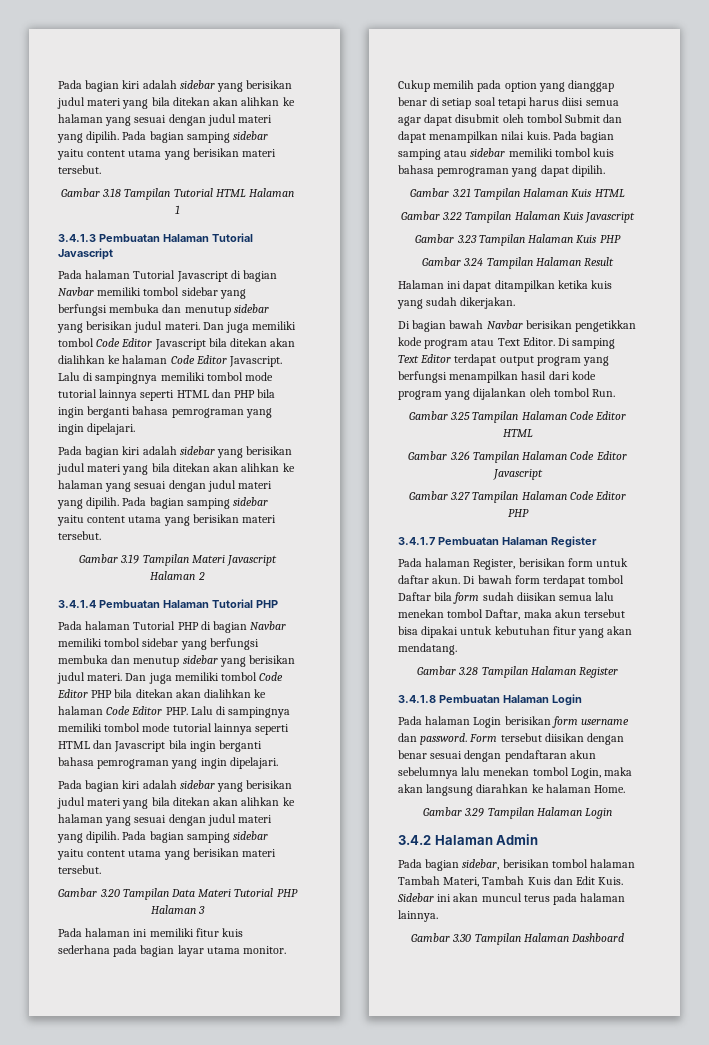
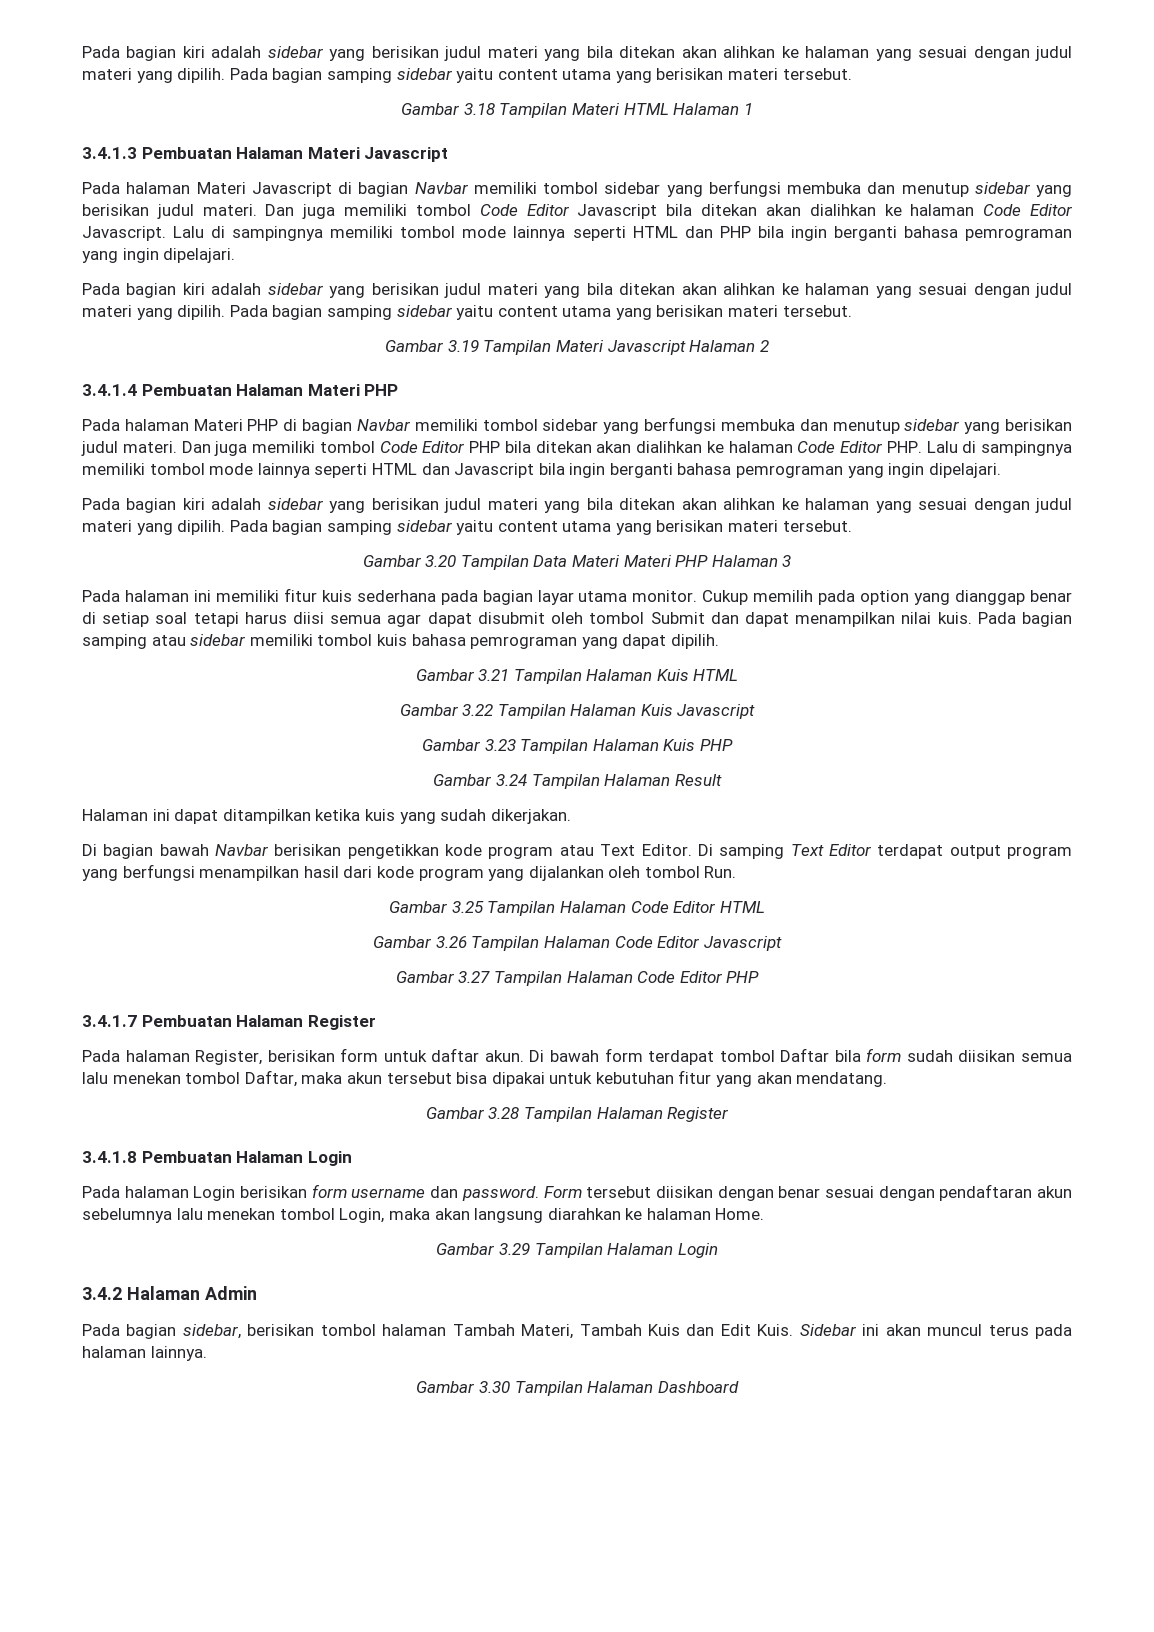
- Gambar 3.18 Tampilan Tutorial HTML Halaman 1
+ Gambar 3.18 Tampilan Materi HTML Halaman 1
- 3.4.1.3 Pembuatan Halaman Tutorial Javascript
+ 3.4.1.3 Pembuatan Halaman Materi Javascript
- Pada halaman Tutorial Javascript di bagian Navbar memiliki tombol sidebar yang berfungsi membuka dan menutup sidebar yang berisikan judul materi.
+ Pada halaman Materi Javascript di bagian Navbar memiliki tombol sidebar yang berfungsi membuka dan menutup sidebar yang berisikan judul materi.
- Lalu di sampingnya memiliki tombol mode tutorial lainnya seperti HTML dan PHP bila ingin berganti bahasa pemrograman yang ingin dipelajari.
+ Lalu di sampingnya memiliki tombol mode lainnya seperti HTML dan PHP bila ingin berganti bahasa pemrograman yang ingin dipelajari.
- 3.4.1.4 Pembuatan Halaman Tutorial PHP
+ 3.4.1.4 Pembuatan Halaman Materi PHP
- Pada halaman Tutorial PHP di bagian Navbar memiliki tombol sidebar yang berfungsi membuka dan menutup sidebar yang berisikan judul materi.
+ Pada halaman Materi PHP di bagian Navbar memiliki tombol sidebar yang berfungsi membuka dan menutup sidebar yang berisikan judul materi.
- Dan juga memiliki tombol Code Editor PHP bila ditekan akan dialihkan ke halaman Code Editor PHP. Lalu di sampingnya memiliki tombol mode tutorial lainnya seperti HTML dan Javascript bila ingin berganti bahasa pemrograman yang ingin dipelajari.
+ Dan juga memiliki tombol Code Editor PHP bila ditekan akan dialihkan ke halaman Code Editor PHP. Lalu di sampingnya memiliki tombol mode lainnya seperti HTML dan Javascript bila ingin berganti bahasa pemrograman yang ingin dipelajari.
- Gambar 3.20 Tampilan Data Materi Tutorial PHP Halaman 3
+ Gambar 3.20 Tampilan Data Materi Materi PHP Halaman 3

